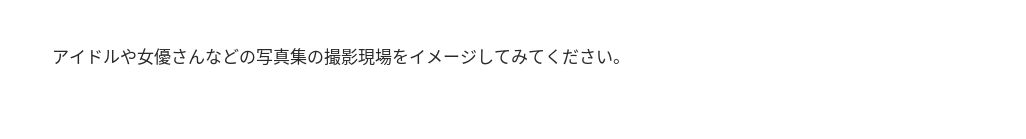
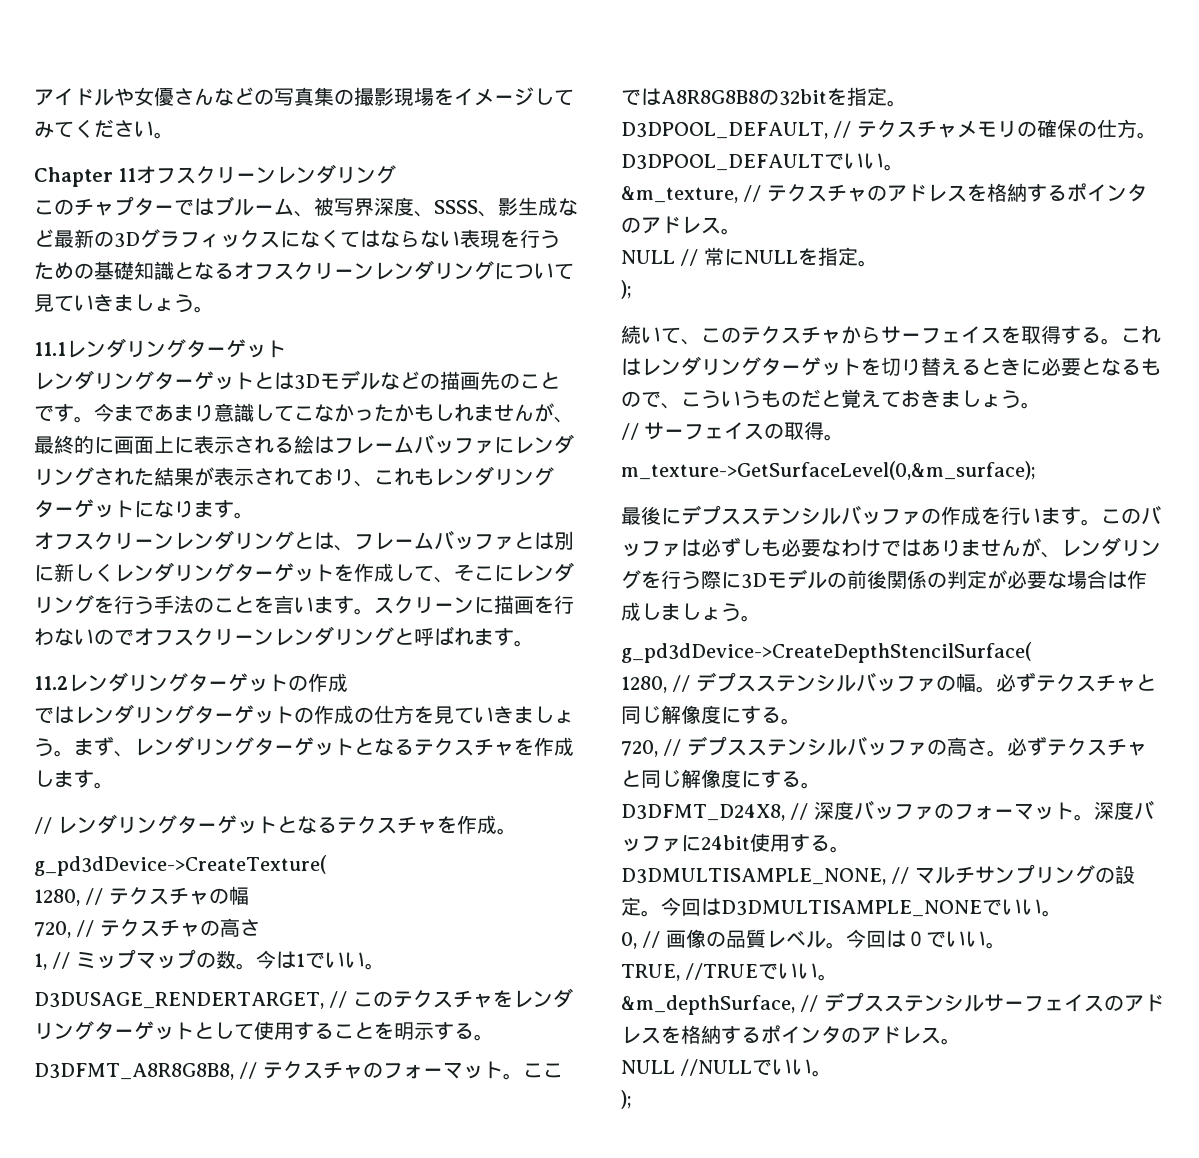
+ Chapter 11オフスクリーンレンダリング
+ このチャプターではブルーム、被写界深度、SSSS、影生成など最新の3Dグラフィックスになくてはならない表現を行うための基礎知識となるオフスクリーンレンダリングについて見ていきましょう。
+ 11.1レンダリングターゲット
+ レンダリングターゲットとは3Dモデルなどの描画先のことです。今まであまり意識してこなかったかもしれませんが、最終的に画面上に表示される絵はフレームバッファにレンダリングされた結果が表示されており、これもレンダリングターゲットになります。
+ オフスクリーンレンダリングとは、フレームバッファとは別に新しくレンダリングターゲットを作成して、そこにレンダリングを行う手法のことを言います。スクリーンに描画を行わないのでオフスクリーンレンダリングと呼ばれます。
+ 11.2レンダリングターゲットの作成
+ ではレンダリングターゲットの作成の仕方を見ていきましょう。まず、レンダリングターゲットとなるテクスチャを作成します。
+ // レンダリングターゲットとなるテクスチャを作成。
+ g_pd3dDevice->CreateTexture(
+ 1280, // テクスチャの幅
+ 720, // テクスチャの高さ
+ 1, // ミップマップの数。今は1でいい。
+ D3DUSAGE_RENDERTARGET, // このテクスチャをレンダリングターゲットとして使用することを明示する。
+ D3DFMT_A8R8G8B8, // テクスチャのフォーマット。ここではA8R8G8B8の32bitを指定。
+ D3DPOOL_DEFAULT, // テクスチャメモリの確保の仕方。D3DPOOL_DEFAULTでいい。
+ &m_texture, // テクスチャのアドレスを格納するポインタのアドレス。
+ NULL // 常にNULLを指定。
+ );
+ 続いて、このテクスチャからサーフェイスを取得する。これはレンダリングターゲットを切り替えるときに必要となるもので、こういうものだと覚えておきましょう。
+ // サーフェイスの取得。
+ m_texture->GetSurfaceLevel(0,&m_surface);
+ 最後にデプスステンシルバッファの作成を行います。このバッファは必ずしも必要なわけではありませんが、レンダリングを行う際に3Dモデルの前後関係の判定が必要な場合は作成しましょう。
+ g_pd3dDevice->CreateDepthStencilSurface(
+ 1280, // デプスステンシルバッファの幅。必ずテクスチャと同じ解像度にする。
+ 720, // デプスステンシルバッファの高さ。必ずテクスチャと同じ解像度にする。
+ D3DFMT_D24X8, // 深度バッファのフォーマット。深度バッファに24bit使用する。
+ D3DMULTISAMPLE_NONE, // マルチサンプリングの設定。今回はD3DMULTISAMPLE_NONEでいい。
+ 0, // 画像の品質レベル。今回は０でいい。
+ TRUE, //TRUEでいい。
+ &m_depthSurface, // デプスステンシルサーフェイスのアドレスを格納するポインタのアドレス。
+ NULL //NULLでいい。
+ );

